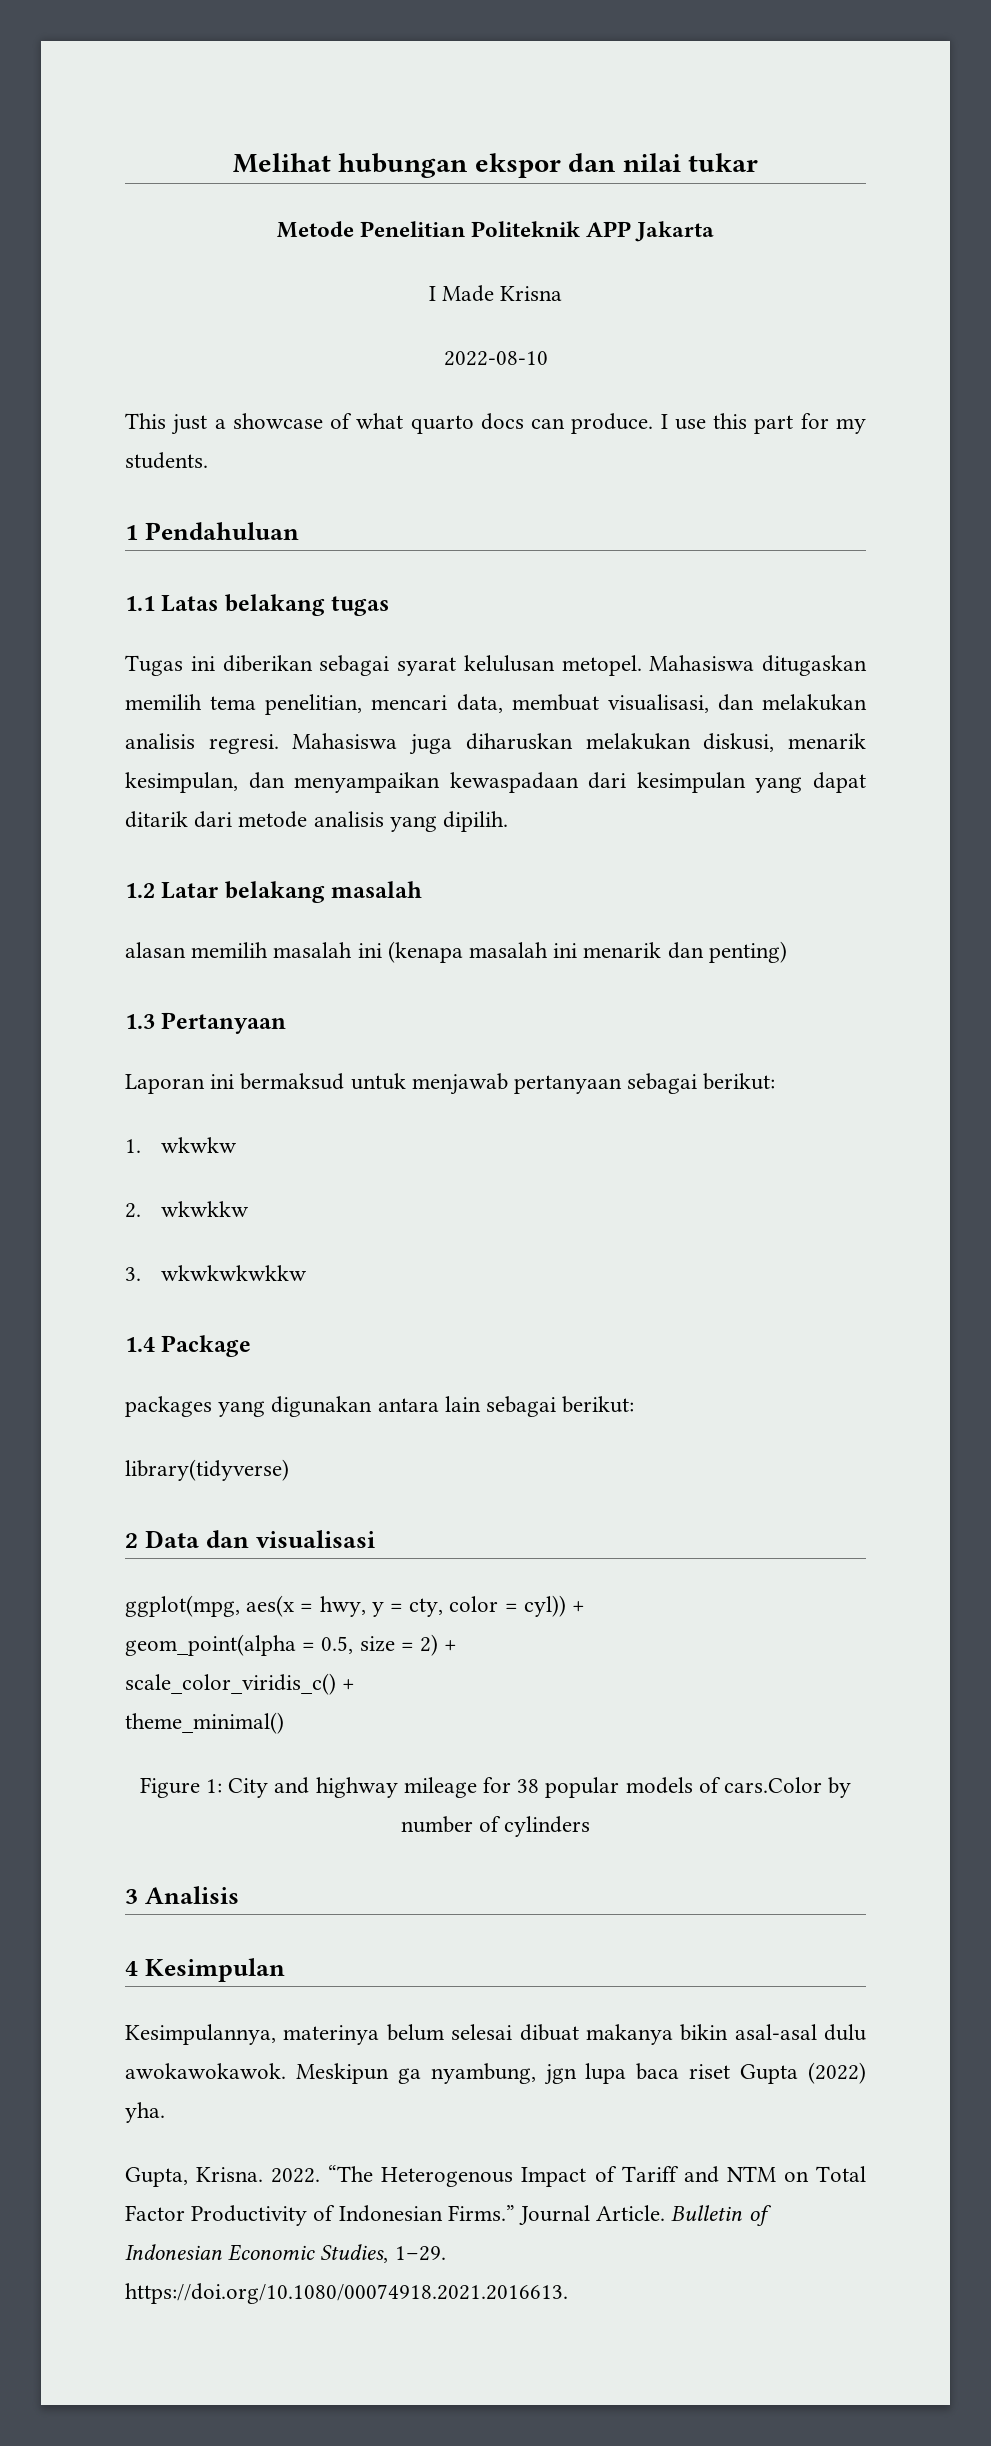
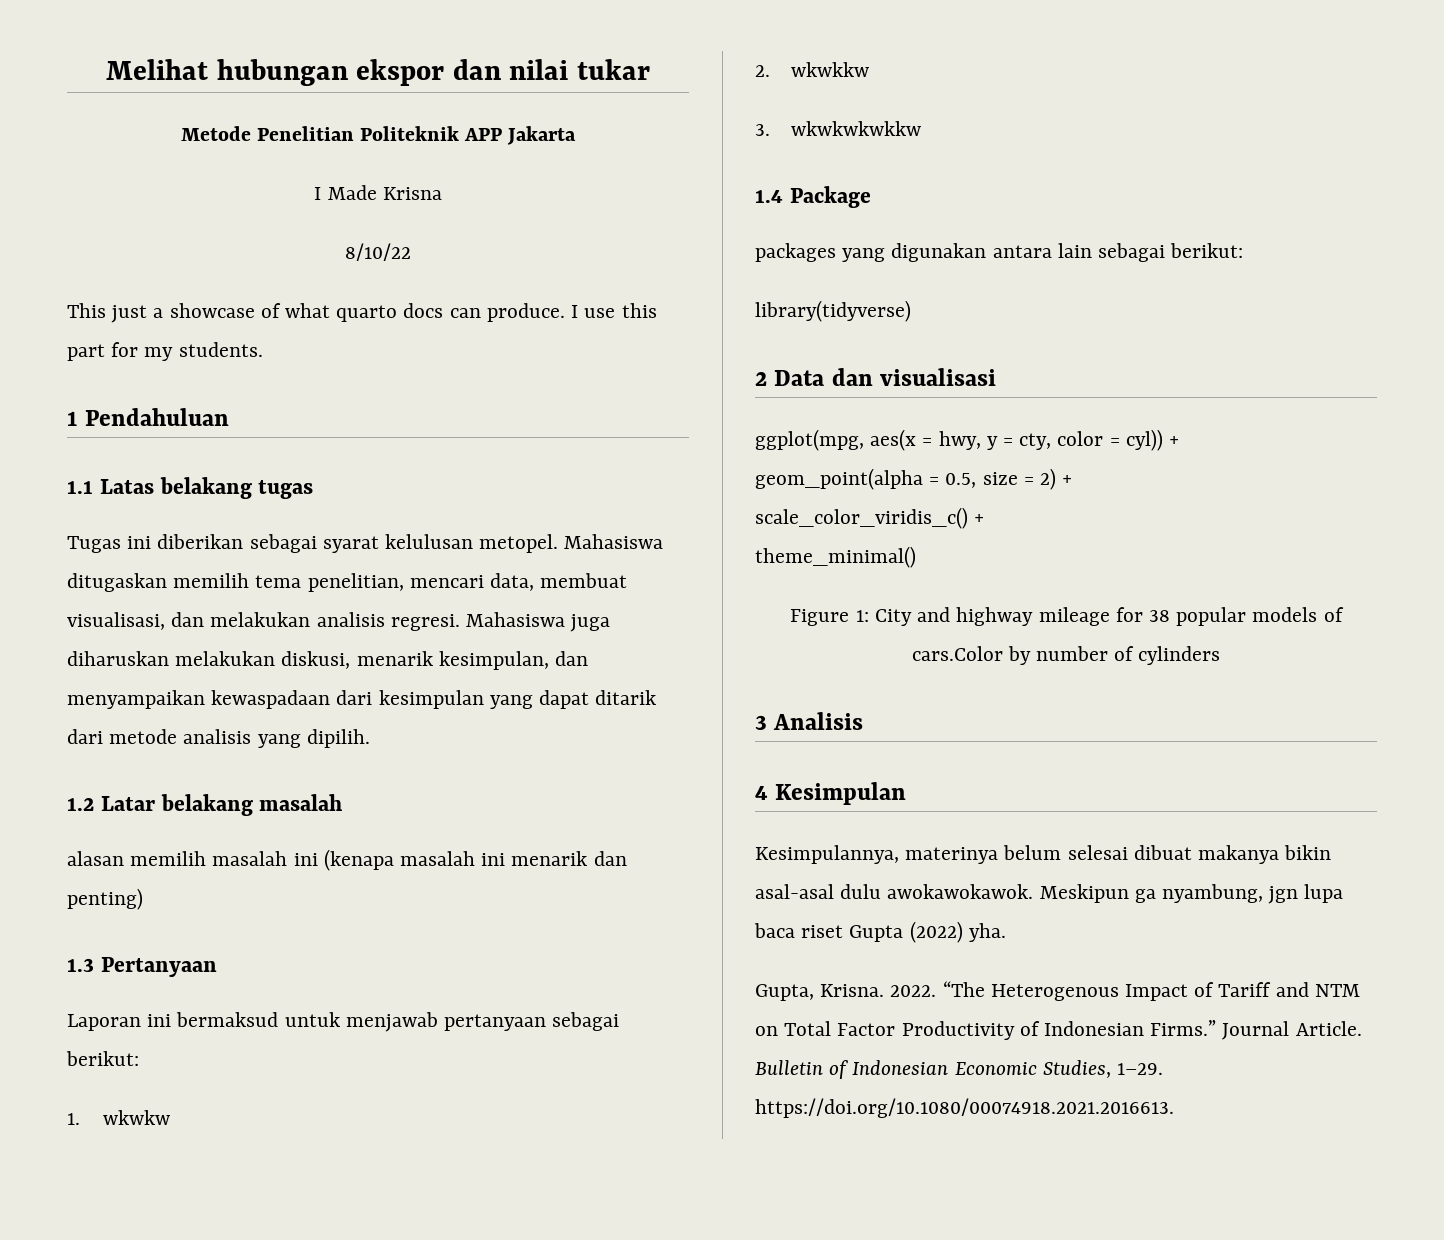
- 2022-08-10
+ 8/10/22

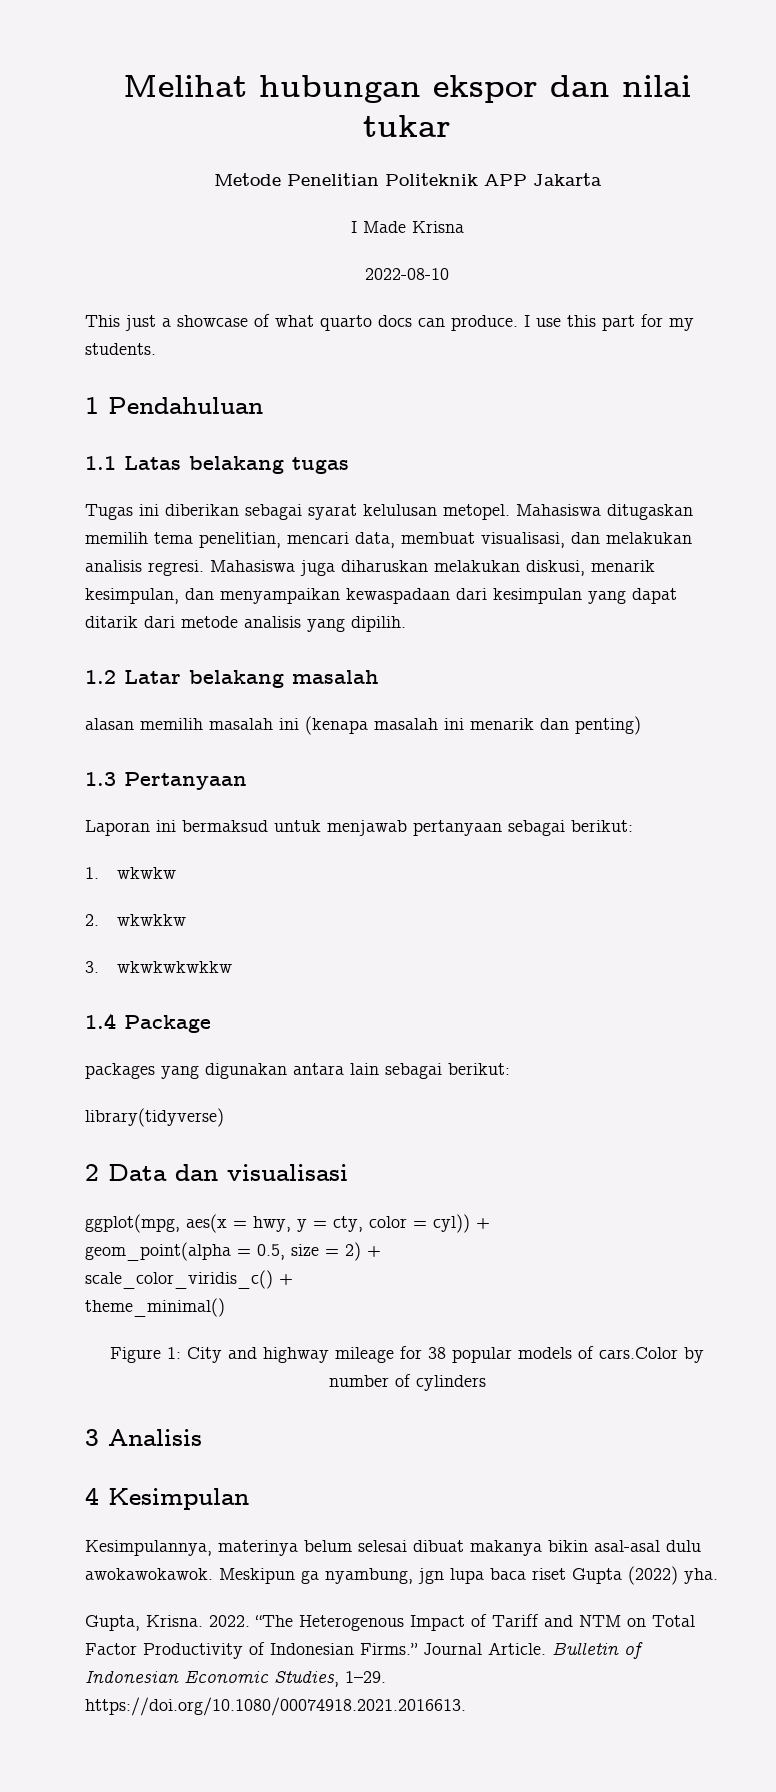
- 8/10/22
+ 2022-08-10

